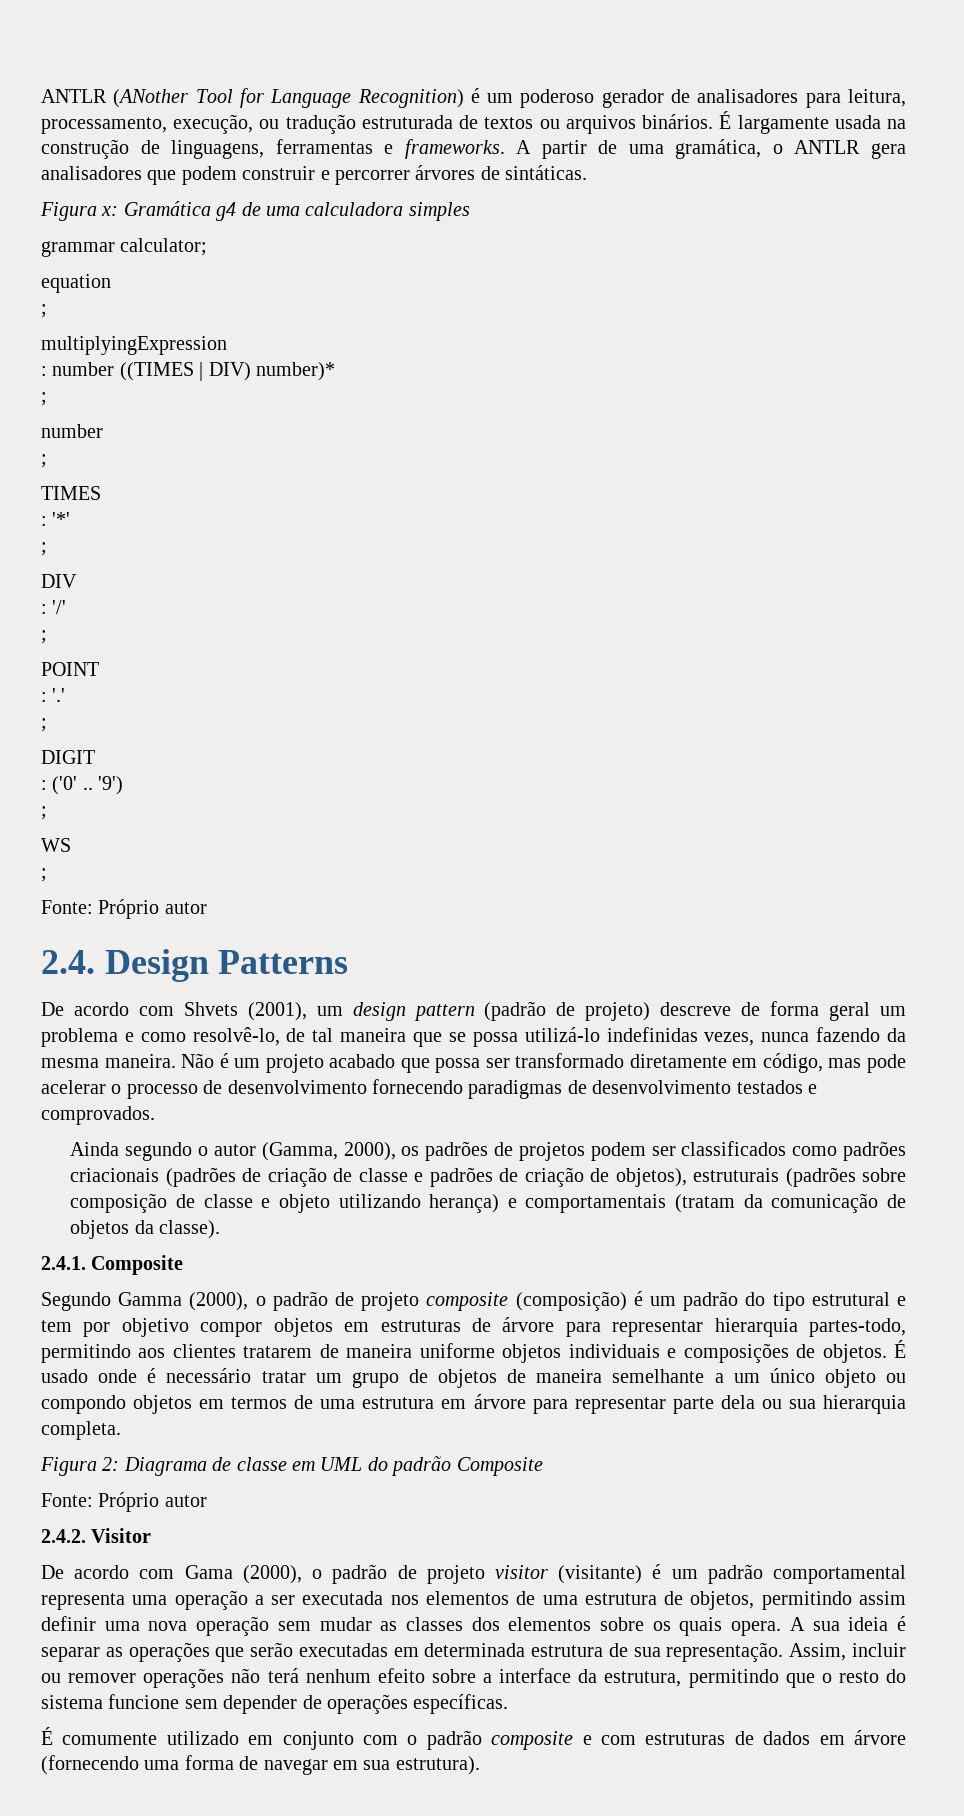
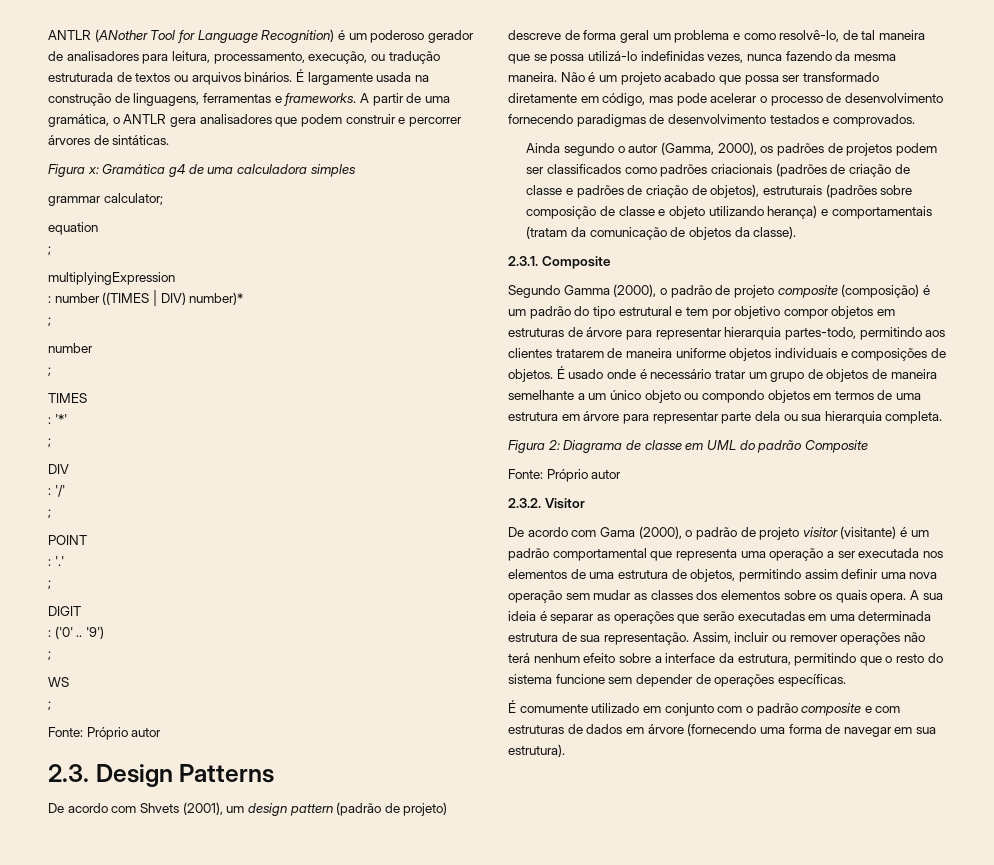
- 2.4. Design Patterns
+ 2.3. Design Patterns
- 2.4.1. Composite
+ 2.3.1. Composite
- 2.4.2. Visitor
+ 2.3.2. Visitor
- De acordo com Gama (2000), o padrão de projeto visitor (visitante) é um padrão comportamental representa uma operação a ser executada nos elementos de uma estrutura de objetos, permitindo assim definir uma nova operação sem mudar as classes dos elementos sobre os quais opera.
+ De acordo com Gama (2000), o padrão de projeto visitor (visitante) é um padrão comportamental que representa uma operação a ser executada nos elementos de uma estrutura de objetos, permitindo assim definir uma nova operação sem mudar as classes dos elementos sobre os quais opera.
- A sua ideia é separar as operações que serão executadas em determinada estrutura de sua representação.
+ A sua ideia é separar as operações que serão executadas em uma determinada estrutura de sua representação.

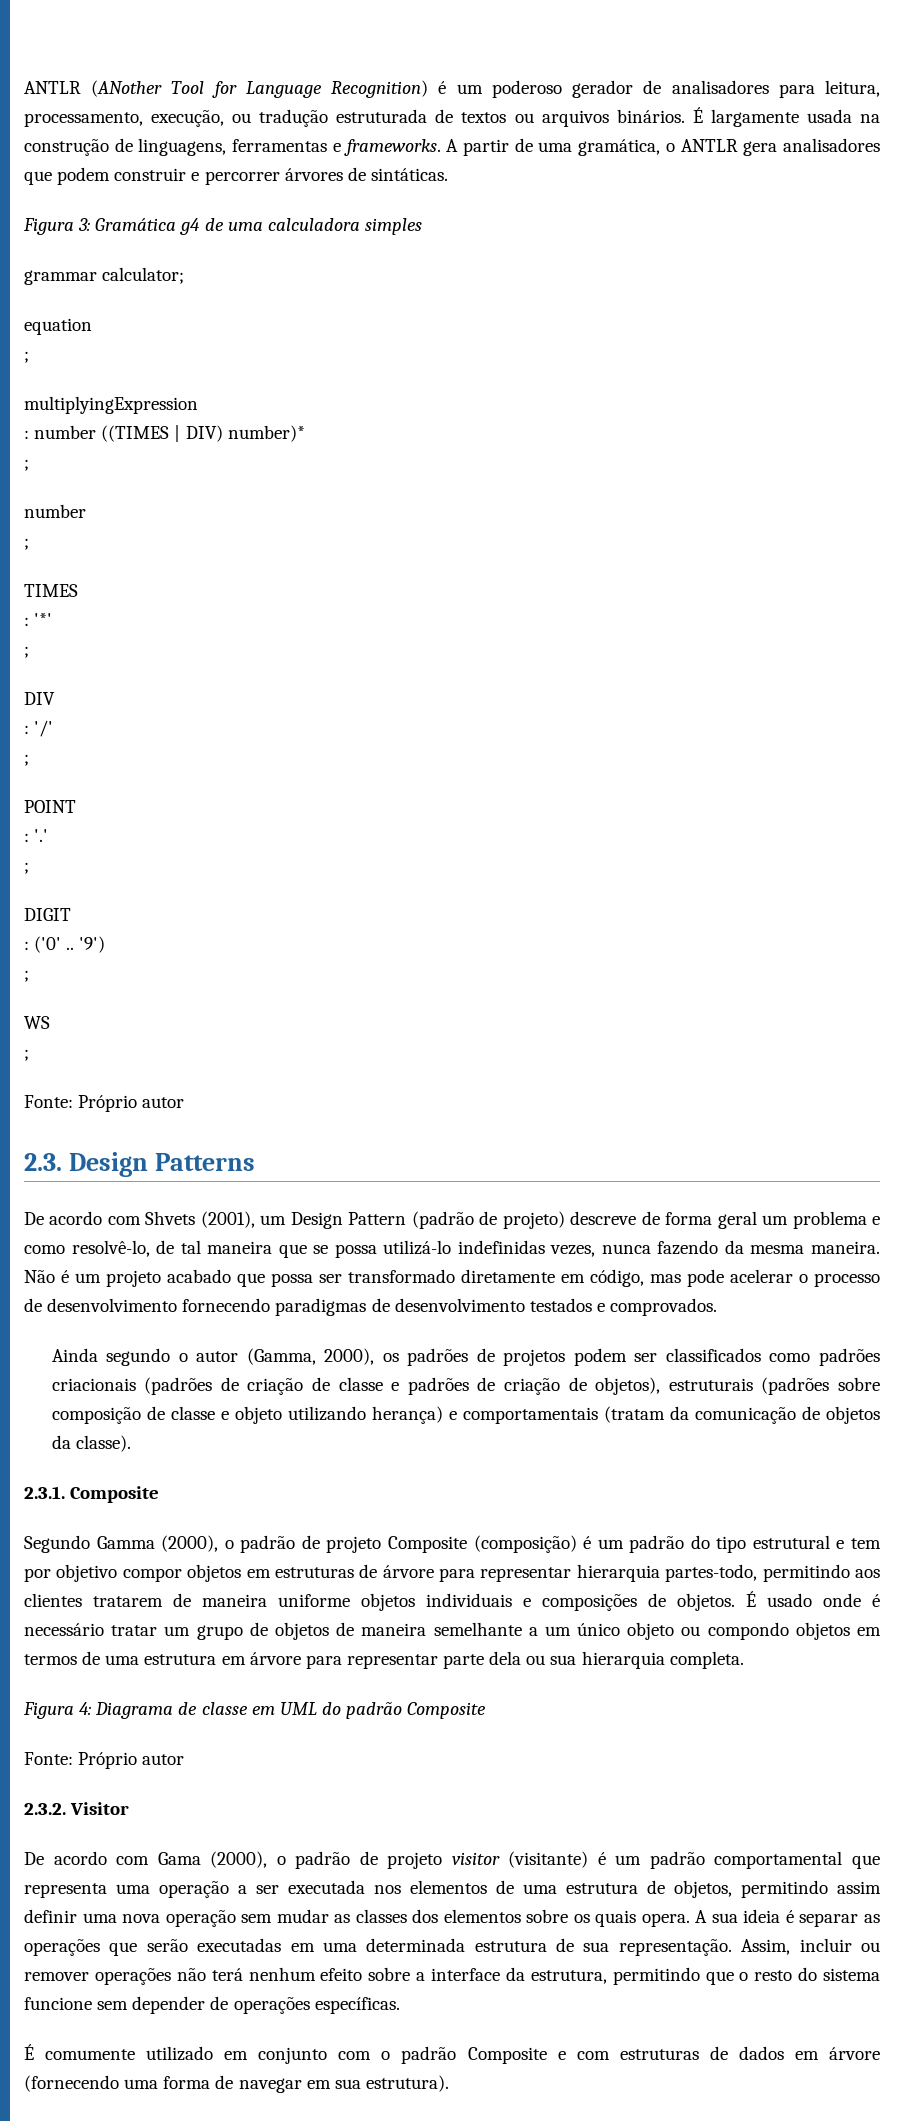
- Figura x: Gramática g4 de uma calculadora simples
+ Figura 3: Gramática g4 de uma calculadora simples
- De acordo com Shvets (2001), um design pattern (padrão de projeto) descreve de forma geral um problema e como resolvê-lo, de tal maneira que se possa utilizá-lo indefinidas vezes, nunca fazendo da mesma maneira.
+ De acordo com Shvets (2001), um Design Pattern (padrão de projeto) descreve de forma geral um problema e como resolvê-lo, de tal maneira que se possa utilizá-lo indefinidas vezes, nunca fazendo da mesma maneira.
- Segundo Gamma (2000), o padrão de projeto composite (composição) é um padrão do tipo estrutural e tem por objetivo compor objetos em estruturas de árvore para representar hierarquia partes-todo, permitindo aos clientes tratarem de maneira uniforme objetos individuais e composições de objetos.
+ Segundo Gamma (2000), o padrão de projeto Composite (composição) é um padrão do tipo estrutural e tem por objetivo compor objetos em estruturas de árvore para representar hierarquia partes-todo, permitindo aos clientes tratarem de maneira uniforme objetos individuais e composições de objetos.
- Figura 2: Diagrama de classe em UML do padrão Composite
+ Figura 4: Diagrama de classe em UML do padrão Composite
- É comumente utilizado em conjunto com o padrão composite e com estruturas de dados em árvore (fornecendo uma forma de navegar em sua estrutura).
+ É comumente utilizado em conjunto com o padrão Composite e com estruturas de dados em árvore (fornecendo uma forma de navegar em sua estrutura).

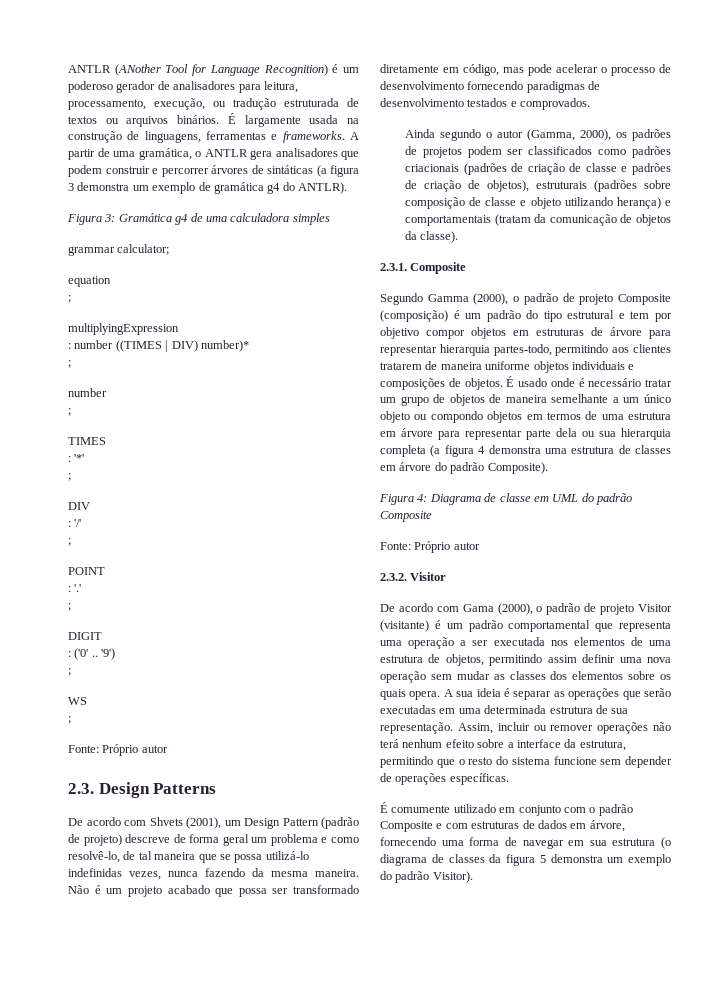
- A partir de uma gramática, o ANTLR gera analisadores que podem construir e percorrer árvores de sintáticas.
+ A partir de uma gramática, o ANTLR gera analisadores que podem construir e percorrer árvores de sintáticas (a figura 3 demonstra um exemplo de gramática g4 do ANTLR).
- É usado onde é necessário tratar um grupo de objetos de maneira semelhante a um único objeto ou compondo objetos em termos de uma estrutura em árvore para representar parte dela ou sua hierarquia completa.
+ É usado onde é necessário tratar um grupo de objetos de maneira semelhante a um único objeto ou compondo objetos em termos de uma estrutura em árvore para representar parte dela ou sua hierarquia completa (a figura 4 demonstra uma estrutura de classes em árvore do padrão Composite).
- De acordo com Gama (2000), o padrão de projeto visitor (visitante) é um padrão comportamental que representa uma operação a ser executada nos elementos de uma estrutura de objetos, permitindo assim definir uma nova operação sem mudar as classes dos elementos sobre os quais opera.
+ De acordo com Gama (2000), o padrão de projeto Visitor (visitante) é um padrão comportamental que representa uma operação a ser executada nos elementos de uma estrutura de objetos, permitindo assim definir uma nova operação sem mudar as classes dos elementos sobre os quais opera.
- É comumente utilizado em conjunto com o padrão Composite e com estruturas de dados em árvore (fornecendo uma forma de navegar em sua estrutura).
+ É comumente utilizado em conjunto com o padrão Composite e com estruturas de dados em árvore, fornecendo uma forma de navegar em sua estrutura (o diagrama de classes da figura 5 demonstra um exemplo do padrão Visitor).

